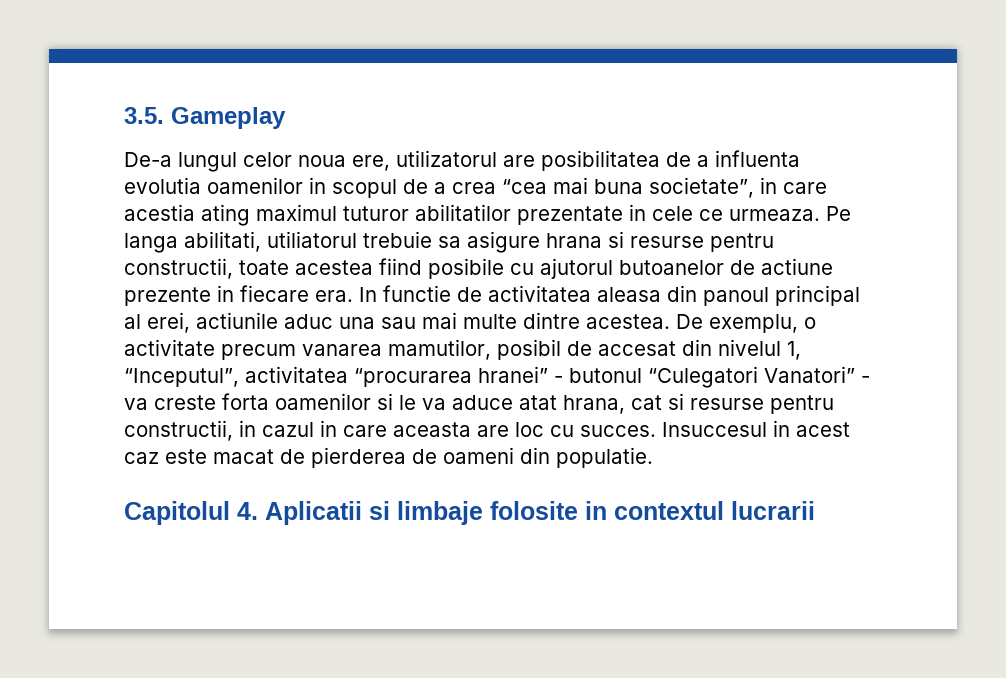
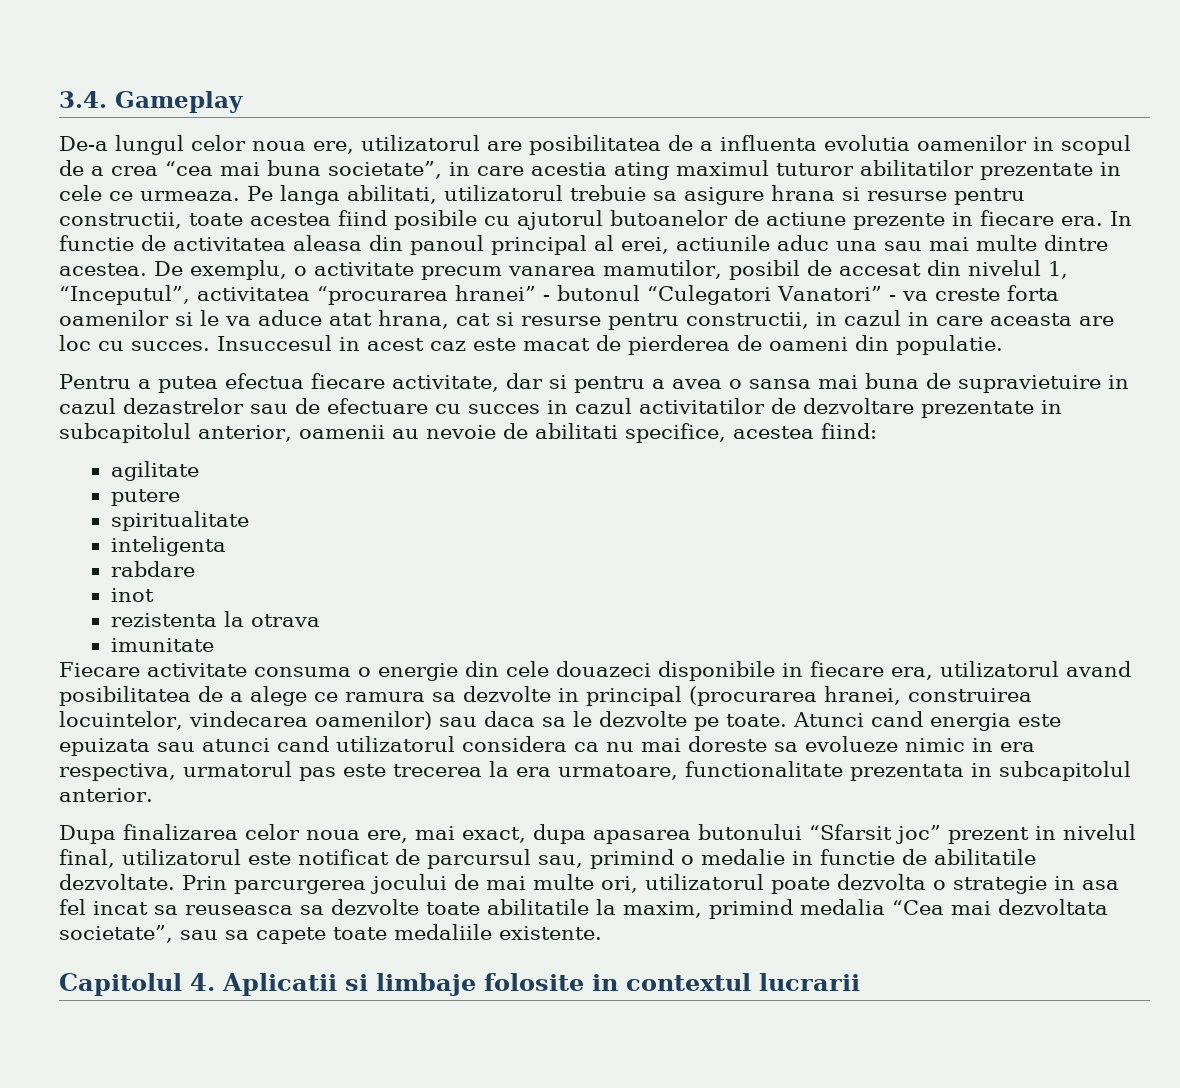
- 3.5. Gameplay
+ 3.4. Gameplay
- Pe langa abilitati, utiliatorul trebuie sa asigure hrana si resurse pentru constructii, toate acestea fiind posibile cu ajutorul butoanelor de actiune prezente in fiecare era.
+ Pe langa abilitati, utilizatorul trebuie sa asigure hrana si resurse pentru constructii, toate acestea fiind posibile cu ajutorul butoanelor de actiune prezente in fiecare era.
+ Pentru a putea efectua fiecare activitate, dar si pentru a avea o sansa mai buna de supravietuire in cazul dezastrelor sau de efectuare cu succes in cazul activitatilor de dezvoltare prezentate in subcapitolul anterior, oamenii au nevoie de abilitati specifice, acestea fiind:
+ agilitate
+ putere
+ spiritualitate
+ inteligenta
+ rabdare
+ inot
+ rezistenta la otrava
+ imunitate
+ Fiecare activitate consuma o energie din cele douazeci disponibile in fiecare era, utilizatorul avand posibilitatea de a alege ce ramura sa dezvolte in principal (procurarea hranei, construirea locuintelor, vindecarea oamenilor) sau daca sa le dezvolte pe toate. Atunci cand energia este epuizata sau atunci cand utilizatorul considera ca nu mai doreste sa evolueze nimic in era respectiva, urmatorul pas este trecerea la era urmatoare, functionalitate prezentata in subcapitolul anterior.
+ Dupa finalizarea celor noua ere, mai exact, dupa apasarea butonului “Sfarsit joc” prezent in nivelul final, utilizatorul este notificat de parcursul sau, primind o medalie in functie de abilitatile dezvoltate. Prin parcurgerea jocului de mai multe ori, utilizatorul poate dezvolta o strategie in asa fel incat sa reuseasca sa dezvolte toate abilitatile la maxim, primind medalia “Cea mai dezvoltata societate”, sau sa capete toate medaliile existente.

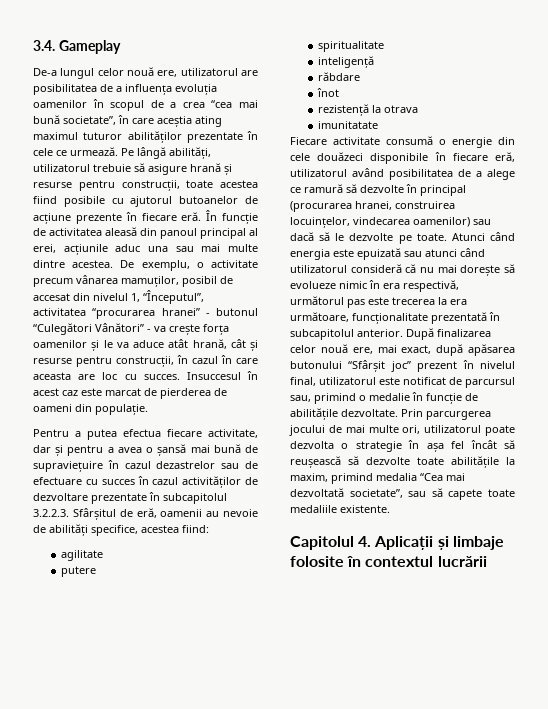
- De-a lungul celor noua ere, utilizatorul are posibilitatea de a influenta evolutia oamenilor in scopul de a crea “cea mai buna societate”, in care acestia ating maximul tuturor abilitatilor prezentate in cele ce urmeaza. Pe langa abilitati, utilizatorul trebuie sa asigure hrana si resurse pentru constructii, toate acestea fiind posibile cu ajutorul butoanelor de actiune prezente in fiecare era. In functie de activitatea aleasa din panoul principal al erei, actiunile aduc una sau mai multe dintre acestea.
+ De-a lungul celor nouă ere, utilizatorul are posibilitatea de a influența evoluția oamenilor în scopul de a crea “cea mai bună societate”, în care aceștia ating maximul tuturor abilităților prezentate în cele ce urmează. Pe lângă abilități, utilizatorul trebuie să asigure hrană și resurse pentru construcții, toate acestea fiind posibile cu ajutorul butoanelor de acțiune prezente în fiecare eră. În funcție de activitatea aleasă din panoul principal al erei, acțiunile aduc una sau mai multe dintre acestea.
- De exemplu, o activitate precum vanarea mamutilor, posibil de accesat din nivelul 1, “Inceputul”, activitatea “procurarea hranei” - butonul “Culegatori Vanatori” - va creste forta oamenilor si le va aduce atat hrana, cat si resurse pentru constructii, in cazul in care aceasta are loc cu succes.
+ De exemplu, o activitate precum vânarea mamuților, posibil de accesat din nivelul 1, “Începutul”, activitatea “procurarea hranei” - butonul “Culegători Vânători” - va crește forța oamenilor și le va aduce atât hrană, cât și resurse pentru construcții, în cazul în care aceasta are loc cu succes.
- Insuccesul in acest caz este macat de pierderea de oameni din populatie.
+ Insuccesul în acest caz este marcat de pierderea de oameni din populație.
- Pentru a putea efectua fiecare activitate, dar si pentru a avea o sansa mai buna de supravietuire in cazul dezastrelor sau de efectuare cu succes in cazul activitatilor de dezvoltare prezentate in subcapitolul anterior, oamenii au nevoie de abilitati specifice, acestea fiind:
+ Pentru a putea efectua fiecare activitate, dar și pentru a avea o șansă mai bună de supraviețuire în cazul dezastrelor sau de efectuare cu succes în cazul activităților de dezvoltare prezentate în subcapitolul 3.2.2.3. Sfârșitul de eră, oamenii au nevoie de abilități specifice, acestea fiind:
- inteligenta
- rabdare
- inot
- rezistenta la otrava
+ inteligență
+ răbdare
+ înot
+ rezistență la otrava
- imunitate
+ imunitatate
- Fiecare activitate consuma o energie din cele douazeci disponibile in fiecare era, utilizatorul avand posibilitatea de a alege ce ramura sa dezvolte in principal (procurarea hranei, construirea locuintelor, vindecarea oamenilor) sau daca sa le dezvolte pe toate.
+ Fiecare activitate consumă o energie din cele douăzeci disponibile în fiecare eră, utilizatorul având posibilitatea de a alege ce ramură să dezvolte în principal (procurarea hranei, construirea locuințelor, vindecarea oamenilor) sau dacă să le dezvolte pe toate.
- Atunci cand energia este epuizata sau atunci cand utilizatorul considera ca nu mai doreste sa evolueze nimic in era respectiva, urmatorul pas este trecerea la era urmatoare, functionalitate prezentata in subcapitolul anterior.
- Dupa finalizarea celor noua ere, mai exact, dupa apasarea butonului “Sfarsit joc” prezent in nivelul final, utilizatorul este notificat de parcursul sau, primind o medalie in functie de abilitatile dezvoltate.
+ Atunci când energia este epuizată sau atunci când utilizatorul consideră că nu mai dorește să evolueze nimic în era respectivă, următorul pas este trecerea la era următoare, funcționalitate prezentată în subcapitolul anterior. După finalizarea celor nouă ere, mai exact, după apăsarea butonului “Sfârșit joc” prezent în nivelul final, utilizatorul este notificat de parcursul sau, primind o medalie în funcție de abilitățile dezvoltate.
- Prin parcurgerea jocului de mai multe ori, utilizatorul poate dezvolta o strategie in asa fel incat sa reuseasca sa dezvolte toate abilitatile la maxim, primind medalia “Cea mai dezvoltata societate”, sau sa capete toate medaliile existente.
+ Prin parcurgerea jocului de mai multe ori, utilizatorul poate dezvolta o strategie în așa fel încât să reușească să dezvolte toate abilitățile la maxim, primind medalia “Cea mai dezvoltată societate”, sau să capete toate medaliile existente.
- Capitolul 4. Aplicatii si limbaje folosite in contextul lucrarii
+ Capitolul 4. Aplicații și limbaje folosite în contextul lucrării

